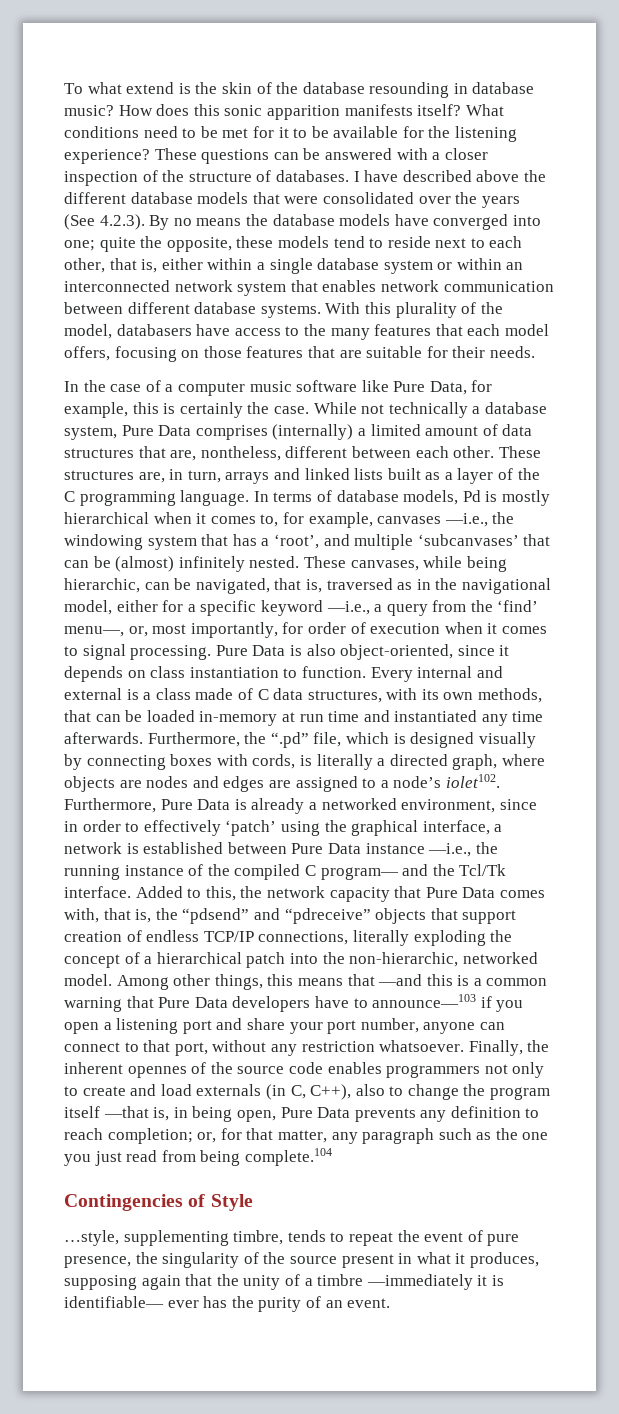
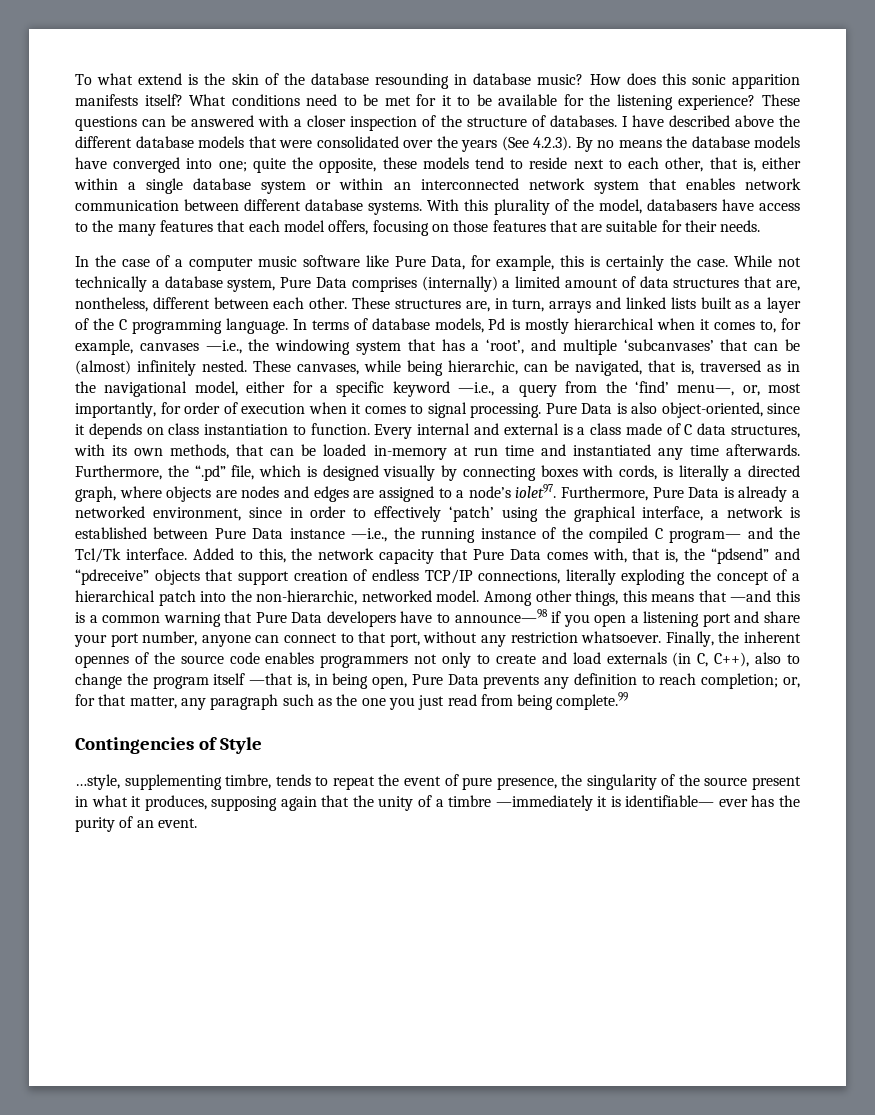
- Furthermore, the “.pd” file, which is designed visually by connecting boxes with cords, is literally a directed graph, where objects are nodes and edges are assigned to a node’s iolet102.
+ Furthermore, the “.pd” file, which is designed visually by connecting boxes with cords, is literally a directed graph, where objects are nodes and edges are assigned to a node’s iolet97.
- Among other things, this means that —and this is a common warning that Pure Data developers have to announce—103 if you open a listening port and share your port number, anyone can connect to that port, without any restriction whatsoever.
+ Among other things, this means that —and this is a common warning that Pure Data developers have to announce—98 if you open a listening port and share your port number, anyone can connect to that port, without any restriction whatsoever.
- Finally, the inherent opennes of the source code enables programmers not only to create and load externals (in C, C++), also to change the program itself —that is, in being open, Pure Data prevents any definition to reach completion; or, for that matter, any paragraph such as the one you just read from being complete.104
+ Finally, the inherent opennes of the source code enables programmers not only to create and load externals (in C, C++), also to change the program itself —that is, in being open, Pure Data prevents any definition to reach completion; or, for that matter, any paragraph such as the one you just read from being complete.99

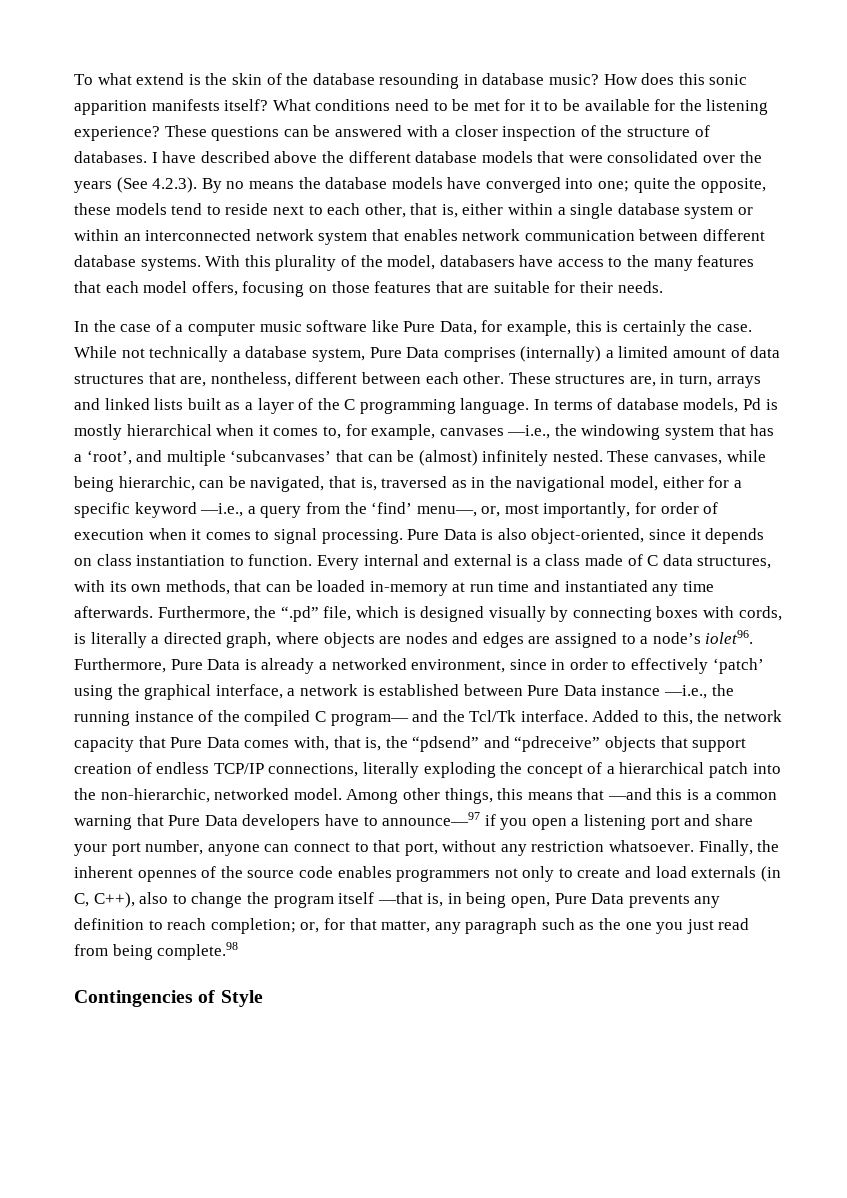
- Furthermore, the “.pd” file, which is designed visually by connecting boxes with cords, is literally a directed graph, where objects are nodes and edges are assigned to a node’s iolet97.
+ Furthermore, the “.pd” file, which is designed visually by connecting boxes with cords, is literally a directed graph, where objects are nodes and edges are assigned to a node’s iolet96.
- Among other things, this means that —and this is a common warning that Pure Data developers have to announce—98 if you open a listening port and share your port number, anyone can connect to that port, without any restriction whatsoever.
+ Among other things, this means that —and this is a common warning that Pure Data developers have to announce—97 if you open a listening port and share your port number, anyone can connect to that port, without any restriction whatsoever.
- Finally, the inherent opennes of the source code enables programmers not only to create and load externals (in C, C++), also to change the program itself —that is, in being open, Pure Data prevents any definition to reach completion; or, for that matter, any paragraph such as the one you just read from being complete.99
+ Finally, the inherent opennes of the source code enables programmers not only to create and load externals (in C, C++), also to change the program itself —that is, in being open, Pure Data prevents any definition to reach completion; or, for that matter, any paragraph such as the one you just read from being complete.98
- …style, supplementing timbre, tends to repeat the event of pure presence, the singularity of the source present in what it produces, supposing again that the unity of a timbre —immediately it is identifiable— ever has the purity of an event.

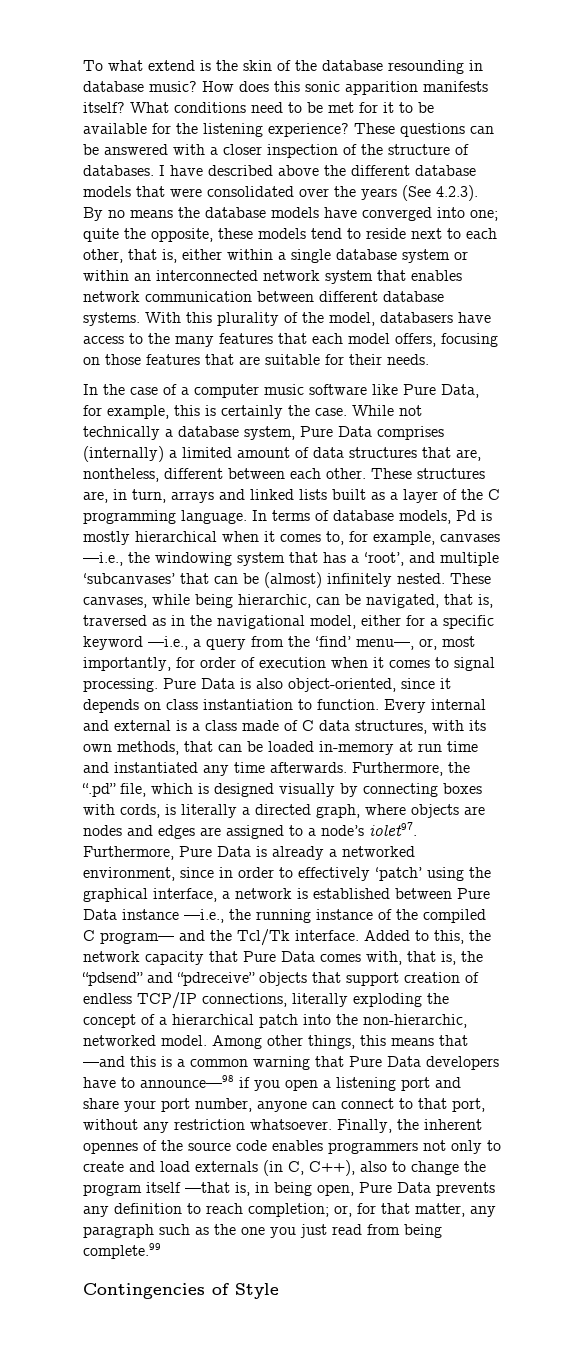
- Furthermore, the “.pd” file, which is designed visually by connecting boxes with cords, is literally a directed graph, where objects are nodes and edges are assigned to a node’s iolet96.
+ Furthermore, the “.pd” file, which is designed visually by connecting boxes with cords, is literally a directed graph, where objects are nodes and edges are assigned to a node’s iolet97.
- Among other things, this means that —and this is a common warning that Pure Data developers have to announce—97 if you open a listening port and share your port number, anyone can connect to that port, without any restriction whatsoever.
+ Among other things, this means that —and this is a common warning that Pure Data developers have to announce—98 if you open a listening port and share your port number, anyone can connect to that port, without any restriction whatsoever.
- Finally, the inherent opennes of the source code enables programmers not only to create and load externals (in C, C++), also to change the program itself —that is, in being open, Pure Data prevents any definition to reach completion; or, for that matter, any paragraph such as the one you just read from being complete.98
+ Finally, the inherent opennes of the source code enables programmers not only to create and load externals (in C, C++), also to change the program itself —that is, in being open, Pure Data prevents any definition to reach completion; or, for that matter, any paragraph such as the one you just read from being complete.99

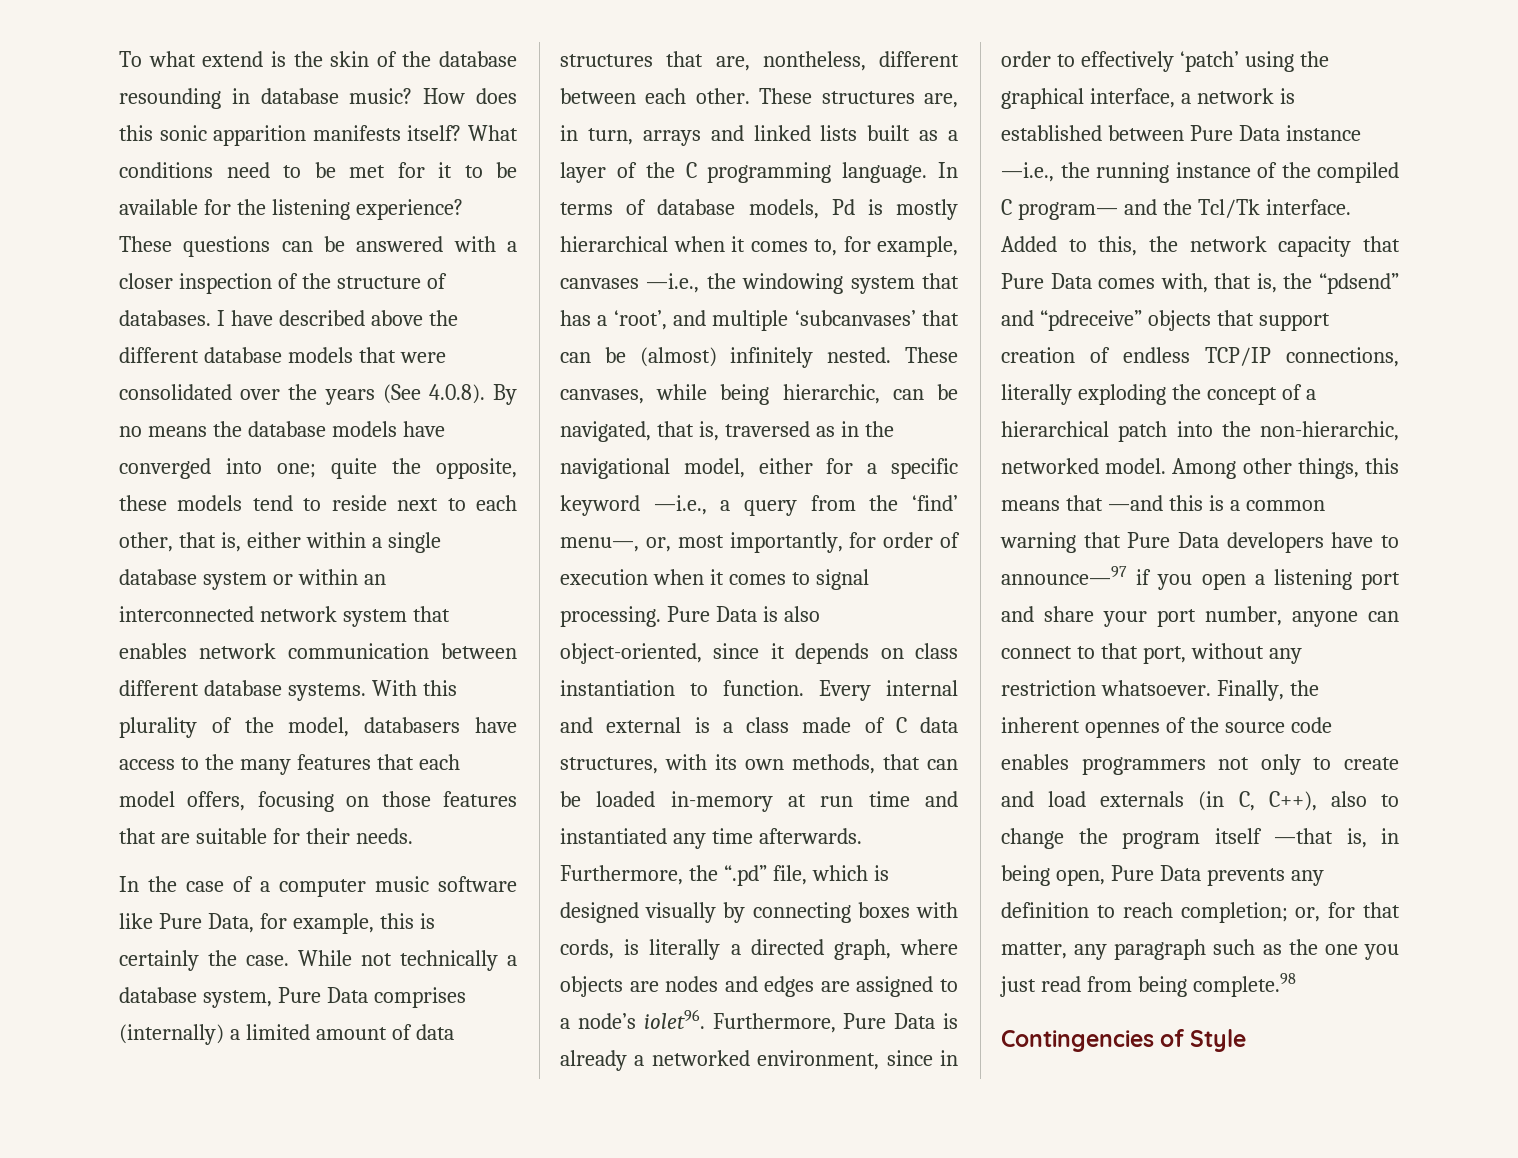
- I have described above the different database models that were consolidated over the years (See 4.2.3). By no means the database models have converged into one; quite the opposite, these models tend to reside next to each other, that is, either within a single database system or within an interconnected network system that enables network communication between different database systems.
+ I have described above the different database models that were consolidated over the years (See 4.0.8). By no means the database models have converged into one; quite the opposite, these models tend to reside next to each other, that is, either within a single database system or within an interconnected network system that enables network communication between different database systems.
- Furthermore, the “.pd” file, which is designed visually by connecting boxes with cords, is literally a directed graph, where objects are nodes and edges are assigned to a node’s iolet97.
+ Furthermore, the “.pd” file, which is designed visually by connecting boxes with cords, is literally a directed graph, where objects are nodes and edges are assigned to a node’s iolet96.
- Among other things, this means that —and this is a common warning that Pure Data developers have to announce—98 if you open a listening port and share your port number, anyone can connect to that port, without any restriction whatsoever.
+ Among other things, this means that —and this is a common warning that Pure Data developers have to announce—97 if you open a listening port and share your port number, anyone can connect to that port, without any restriction whatsoever.
- Finally, the inherent opennes of the source code enables programmers not only to create and load externals (in C, C++), also to change the program itself —that is, in being open, Pure Data prevents any definition to reach completion; or, for that matter, any paragraph such as the one you just read from being complete.99
+ Finally, the inherent opennes of the source code enables programmers not only to create and load externals (in C, C++), also to change the program itself —that is, in being open, Pure Data prevents any definition to reach completion; or, for that matter, any paragraph such as the one you just read from being complete.98

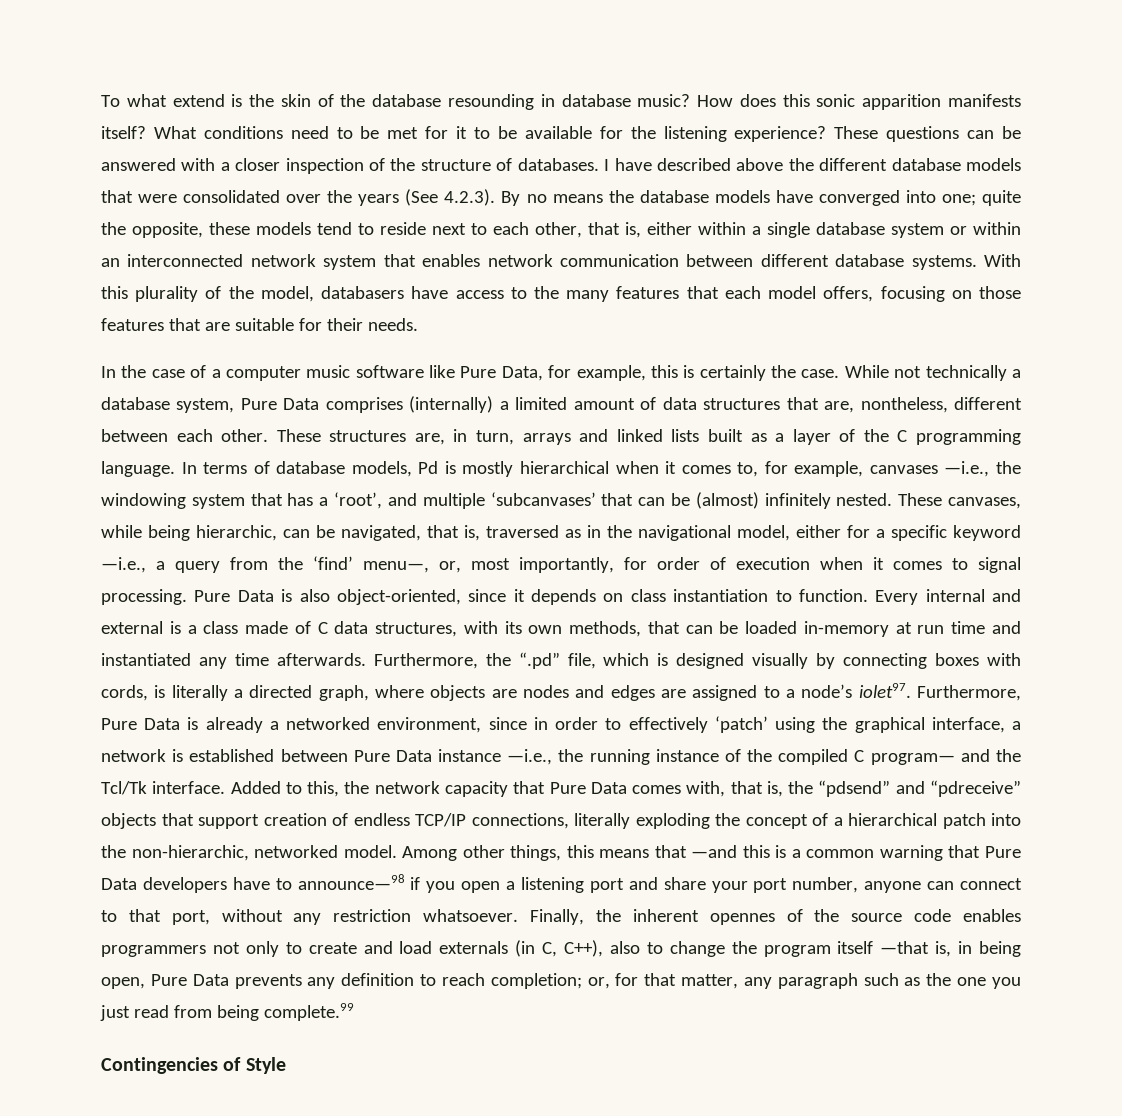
- I have described above the different database models that were consolidated over the years (See 4.0.8). By no means the database models have converged into one; quite the opposite, these models tend to reside next to each other, that is, either within a single database system or within an interconnected network system that enables network communication between different database systems.
+ I have described above the different database models that were consolidated over the years (See 4.2.3). By no means the database models have converged into one; quite the opposite, these models tend to reside next to each other, that is, either within a single database system or within an interconnected network system that enables network communication between different database systems.
- Furthermore, the “.pd” file, which is designed visually by connecting boxes with cords, is literally a directed graph, where objects are nodes and edges are assigned to a node’s iolet96.
+ Furthermore, the “.pd” file, which is designed visually by connecting boxes with cords, is literally a directed graph, where objects are nodes and edges are assigned to a node’s iolet97.
- Among other things, this means that —and this is a common warning that Pure Data developers have to announce—97 if you open a listening port and share your port number, anyone can connect to that port, without any restriction whatsoever.
+ Among other things, this means that —and this is a common warning that Pure Data developers have to announce—98 if you open a listening port and share your port number, anyone can connect to that port, without any restriction whatsoever.
- Finally, the inherent opennes of the source code enables programmers not only to create and load externals (in C, C++), also to change the program itself —that is, in being open, Pure Data prevents any definition to reach completion; or, for that matter, any paragraph such as the one you just read from being complete.98
+ Finally, the inherent opennes of the source code enables programmers not only to create and load externals (in C, C++), also to change the program itself —that is, in being open, Pure Data prevents any definition to reach completion; or, for that matter, any paragraph such as the one you just read from being complete.99

